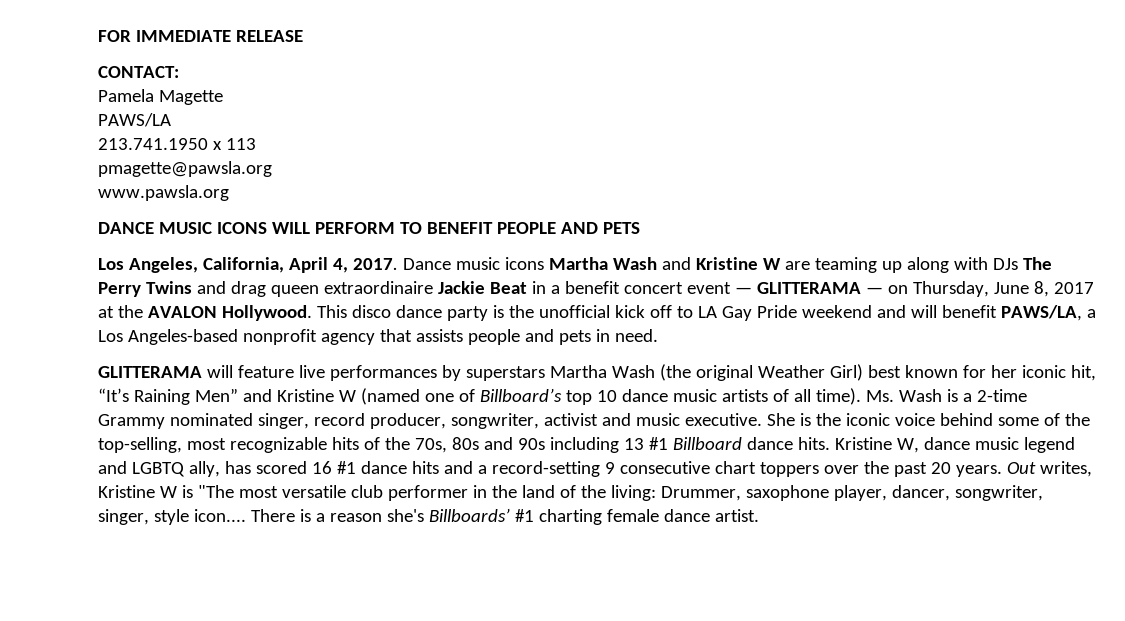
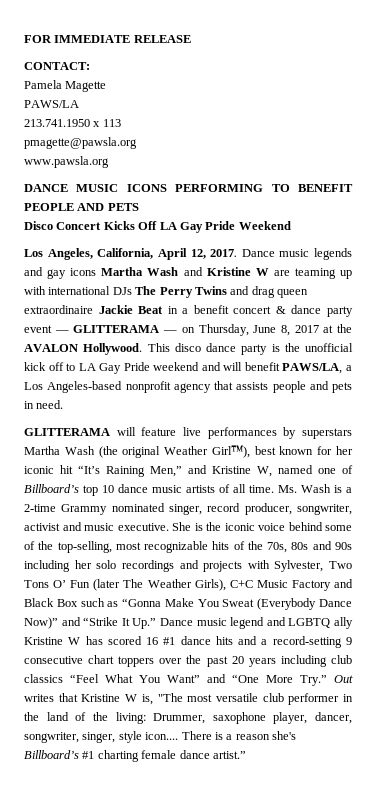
- DANCE MUSIC ICONS WILL PERFORM TO BENEFIT PEOPLE AND PETS
+ DANCE MUSIC ICONS PERFORMING TO BENEFIT PEOPLE AND PETS
+ Disco Concert Kicks Off LA Gay Pride Weekend
- Los Angeles, California, April 4, 2017.
+ Los Angeles, California, April 12, 2017.
- Dance music icons Martha Wash and Kristine W are teaming up along with DJs The Perry Twins and drag queen extraordinaire Jackie Beat in a benefit concert event — GLITTERAMA — on Thursday, June 8, 2017 at the AVALON Hollywood.
+ Dance music legends and gay icons Martha Wash and Kristine W are teaming up with international DJs The Perry Twins and drag queen extraordinaire Jackie Beat in a benefit concert & dance party event — GLITTERAMA — on Thursday, June 8, 2017 at the AVALON Hollywood.
- GLITTERAMA will feature live performances by superstars Martha Wash (the original Weather Girl) best known for her iconic hit, “It’s Raining Men” and Kristine W (named one of Billboard’s top 10 dance music artists of all time).
+ GLITTERAMA will feature live performances by superstars Martha Wash (the original Weather Girl™), best known for her iconic hit “It’s Raining Men,” and Kristine W, named one of Billboard’s top 10 dance music artists of all time.
- She is the iconic voice behind some of the top-selling, most recognizable hits of the 70s, 80s and 90s including 13 #1 Billboard dance hits. Kristine W, dance music legend and LGBTQ ally, has scored 16 #1 dance hits and a record-setting 9 consecutive chart toppers over the past 20 years. Out writes, Kristine W is "The most versatile club performer in the land of the living: Drummer, saxophone player, dancer, songwriter, singer, style icon....
+ She is the iconic voice behind some of the top-selling, most recognizable hits of the 70s, 80s and 90s including her solo recordings and projects with Sylvester, Two Tons O’ Fun (later The Weather Girls), C+C Music Factory and Black Box such as “Gonna Make You Sweat (Everybody Dance Now)” and “Strike It Up.” Dance music legend and LGBTQ ally Kristine W has scored 16 #1 dance hits and a record-setting 9 consecutive chart toppers over the past 20 years including club classics “Feel What You Want” and “One More Try.” Out writes that Kristine W is, "The most versatile club performer in the land of the living: Drummer, saxophone player, dancer, songwriter, singer, style icon....
- There is a reason she's Billboards’ #1 charting female dance artist.
+ There is a reason she's Billboard’s #1 charting female dance artist.”

